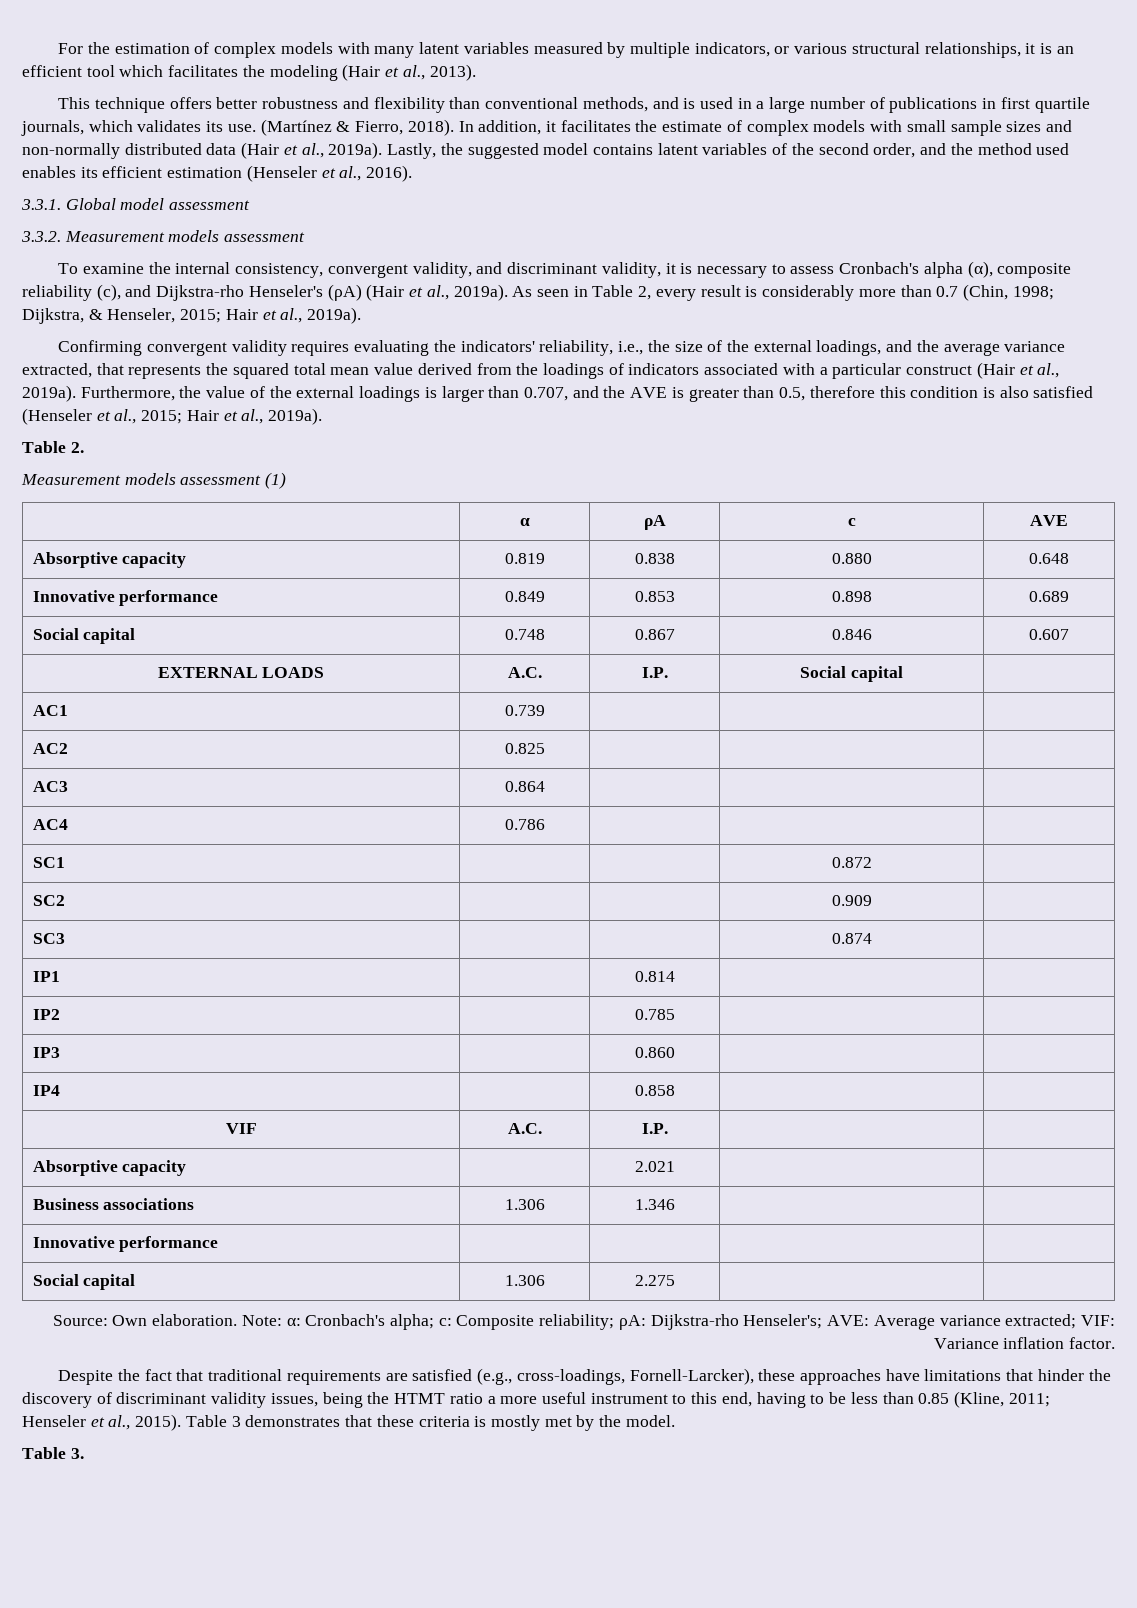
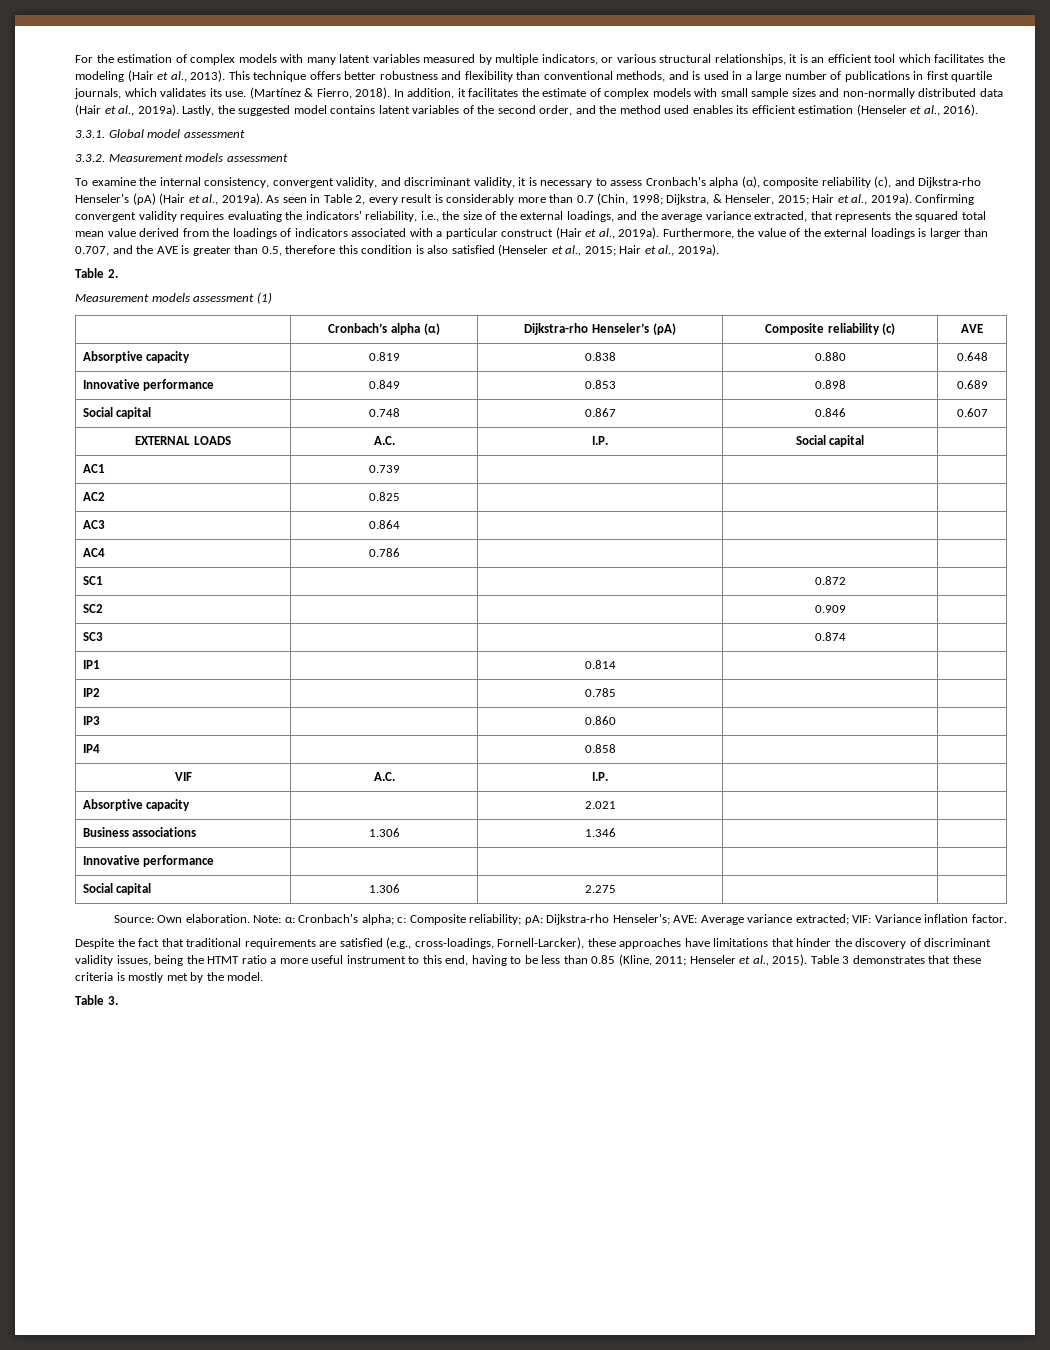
- For the estimation of complex models with many latent variables measured by multiple indicators, or various structural relationships, it is an efficient tool which facilitates the modeling (Hair et al., 2013).
- This technique offers better robustness and flexibility than conventional methods, and is used in a large number of publications in first quartile journals, which validates its use.
+ For the estimation of complex models with many latent variables measured by multiple indicators, or various structural relationships, it is an efficient tool which facilitates the modeling (Hair et al., 2013). This technique offers better robustness and flexibility than conventional methods, and is used in a large number of publications in first quartile journals, which validates its use.
- Dijkstra, & Henseler, 2015; Hair et al., 2019a).
- Confirming convergent validity requires evaluating the indicators' reliability, i.e., the size of the external loadings, and the average variance extracted, that represents the squared total mean value derived from the loadings of indicators associated with a particular construct (Hair et al., 2019a).
+ Dijkstra, & Henseler, 2015; Hair et al., 2019a). Confirming convergent validity requires evaluating the indicators' reliability, i.e., the size of the external loadings, and the average variance extracted, that represents the squared total mean value derived from the loadings of indicators associated with a particular construct (Hair et al., 2019a).
- | α | ρA | c | AVE
+ | Cronbach’s alpha (α) | Dijkstra-rho Henseler’s (ρA) | Composite reliability (c) | AVE

